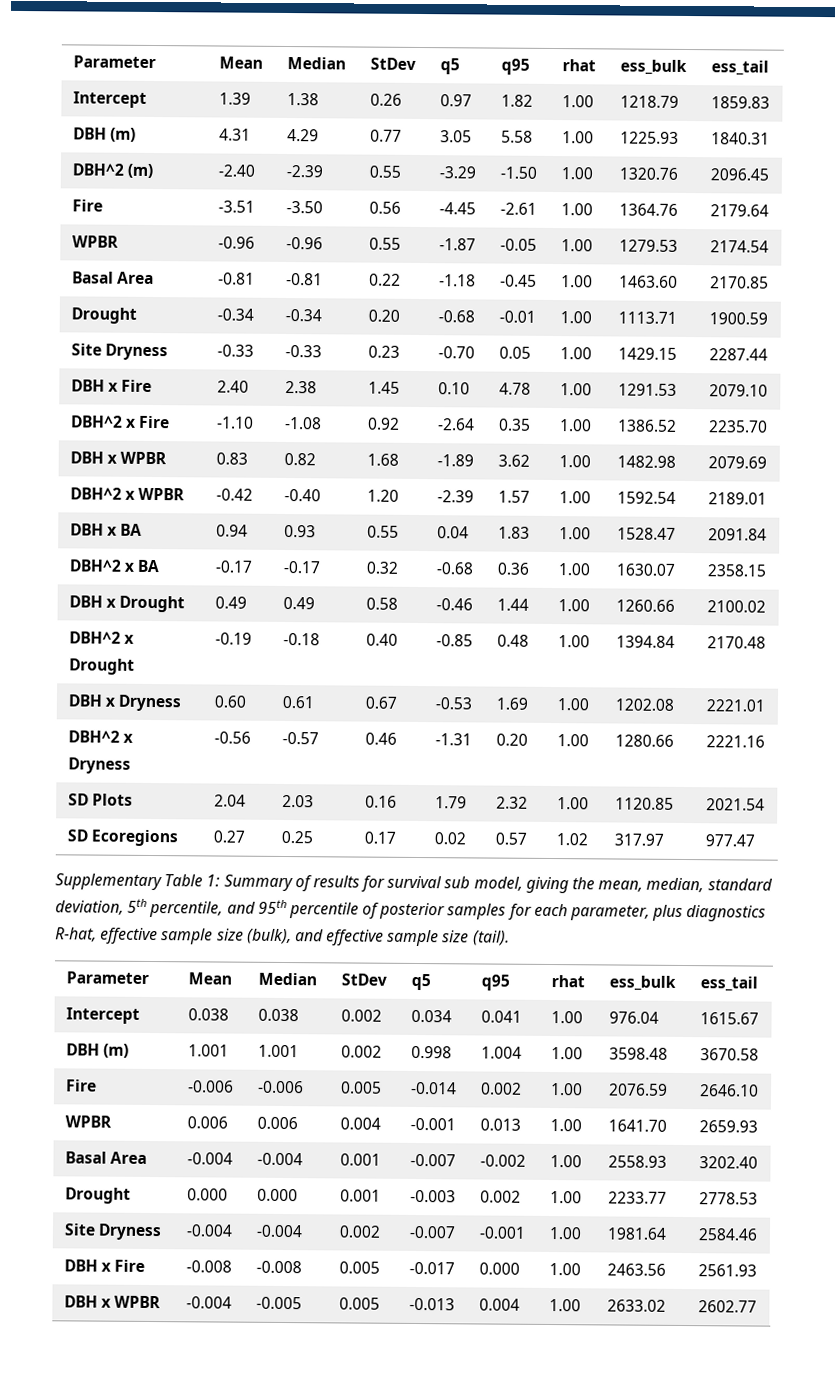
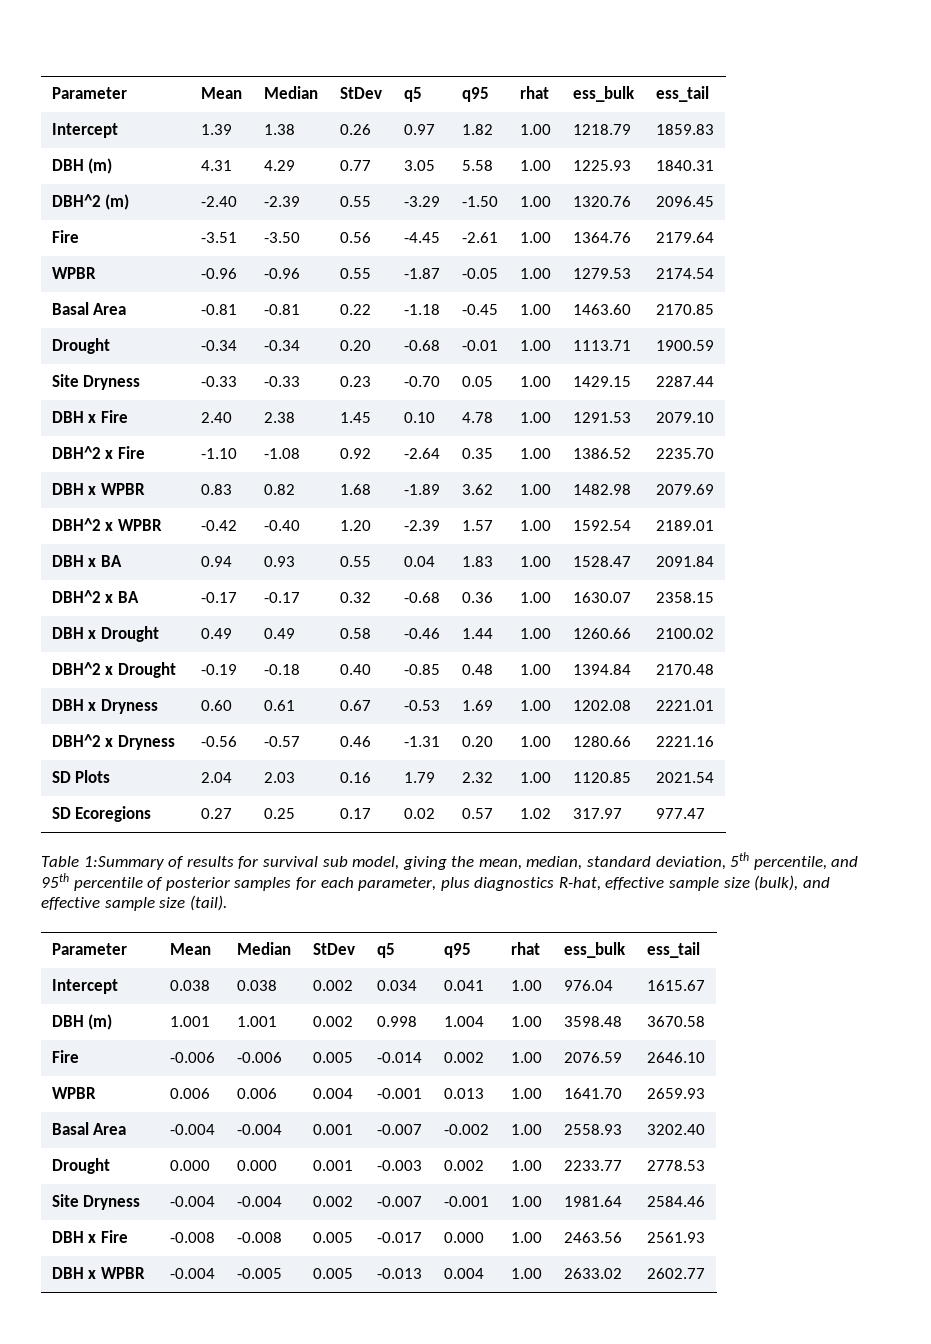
- Supplementary Table 1: Summary of results for survival sub model, giving the mean, median, standard deviation, 5th percentile, and 95th percentile of posterior samples for each parameter, plus diagnostics R-hat, effective sample size (bulk), and effective sample size (tail).
+ Table 1:Summary of results for survival sub model, giving the mean, median, standard deviation, 5th percentile, and 95th percentile of posterior samples for each parameter, plus diagnostics R-hat, effective sample size (bulk), and effective sample size (tail).

